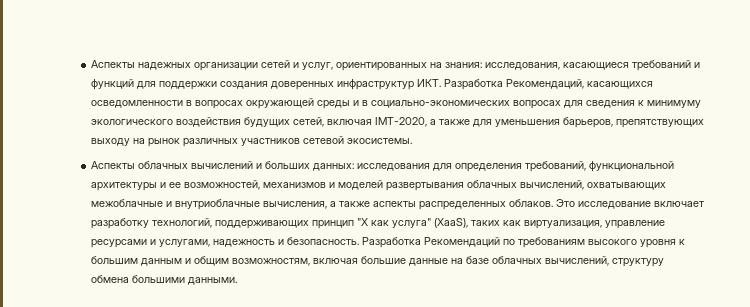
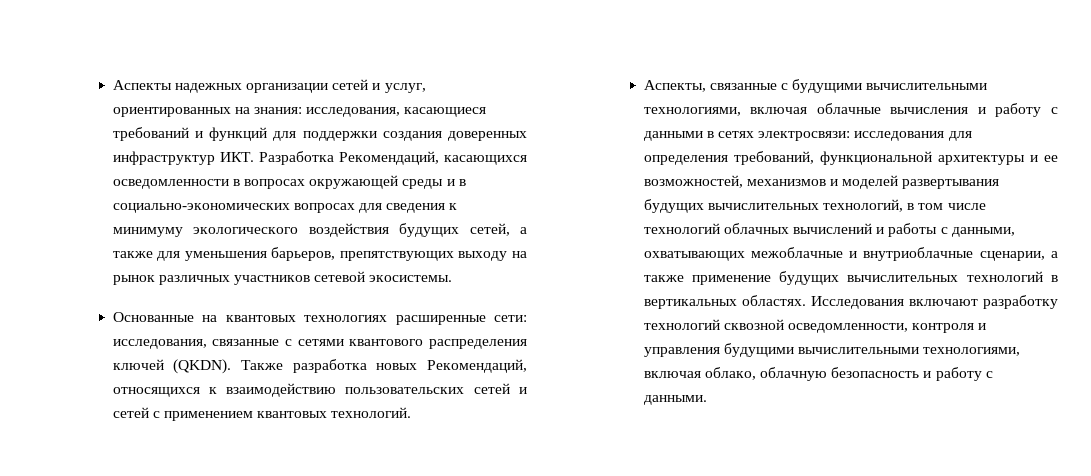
- Аспекты надежных организации сетей и услуг, ориентированных на знания: исследования, касающиеся требований и функций для поддержки создания доверенных инфраструктур ИКТ. Разработка Рекомендаций, касающихся осведомленности в вопросах окружающей среды и в социально-экономических вопросах для сведения к минимуму экологического воздействия будущих сетей, включая IMT-2020, а также для уменьшения барьеров, препятствующих выходу на рынок различных участников сетевой экосистемы.
+ Аспекты надежных организации сетей и услуг, ориентированных на знания: исследования, касающиеся требований и функций для поддержки создания доверенных инфраструктур ИКТ. Разработка Рекомендаций, касающихся осведомленности в вопросах окружающей среды и в социально-экономических вопросах для сведения к минимуму экологического воздействия будущих сетей, а также для уменьшения барьеров, препятствующих выходу на рынок различных участников сетевой экосистемы.
- Аспекты облачных вычислений и больших данных: исследования для определения требований, функциональной архитектуры и ее возможностей, механизмов и моделей развертывания облачных вычислений, охватывающих межоблачные и внутриоблачные вычисления, а также аспекты распределенных облаков. Это исследование включает разработку технологий, поддерживающих принцип "X как услуга" (XaaS), таких как виртуализация, управление ресурсами и услугами, надежность и безопасность. Разработка Рекомендаций по требованиям высокого уровня к большим данным и общим возможностям, включая большие данные на базе облачных вычислений, структуру обмена большими данными.
+ Основанные на квантовых технологиях расширенные сети: исследования, связанные с сетями квантового распределения ключей (QKDN). Также разработка новых Рекомендаций, относящихся к взаимодействию пользовательских сетей и сетей с применением квантовых технологий.
+ Аспекты, связанные с будущими вычислительными технологиями, включая облачные вычисления и работу с данными в сетях электросвязи: исследования для определения требований, функциональной архитектуры и ее возможностей, механизмов и моделей развертывания будущих вычислительных технологий, в том числе технологий облачных вычислений и работы с данными, охватывающих межоблачные и внутриоблачные сценарии, а также применение будущих вычислительных технологий в вертикальных областях. Исследования включают разработку технологий сквозной осведомленности, контроля и управления будущими вычислительными технологиями, включая облако, облачную безопасность и работу с данными.

